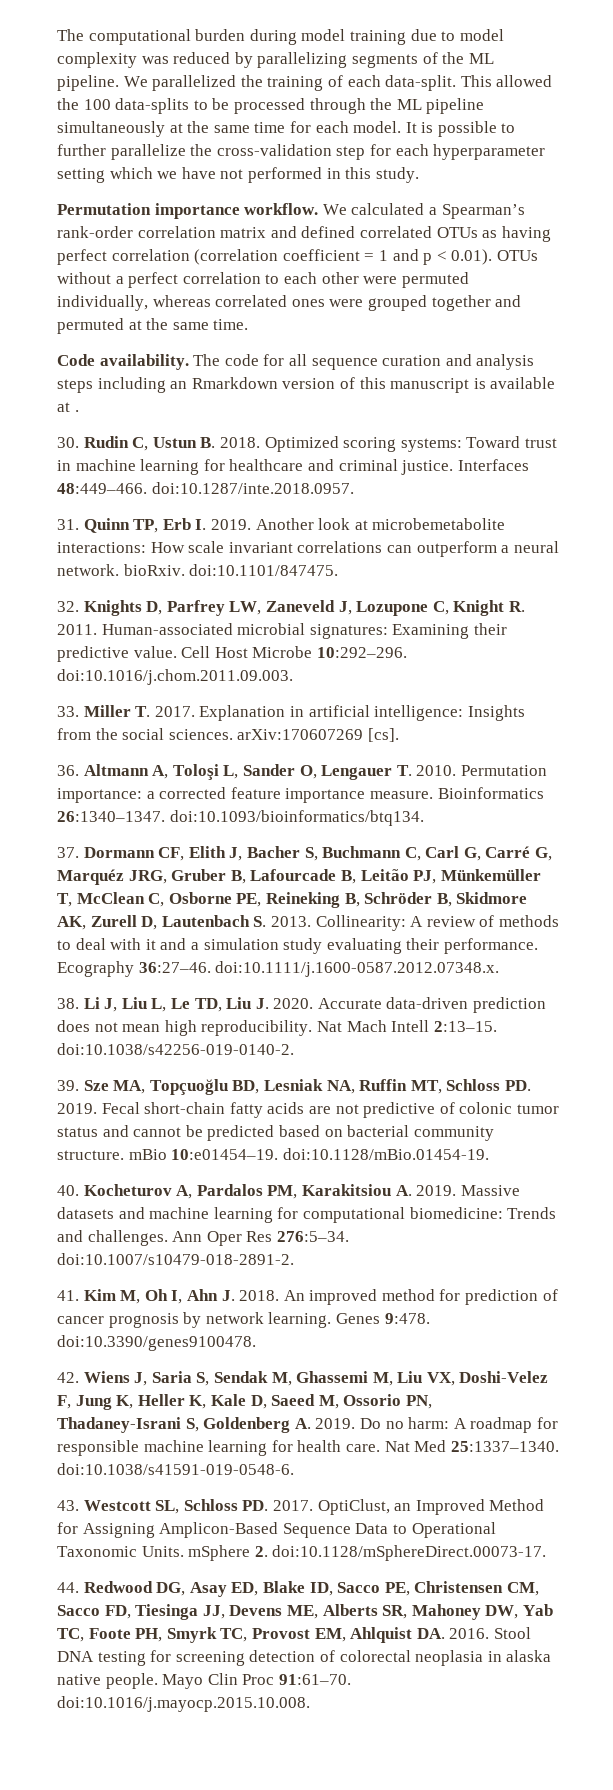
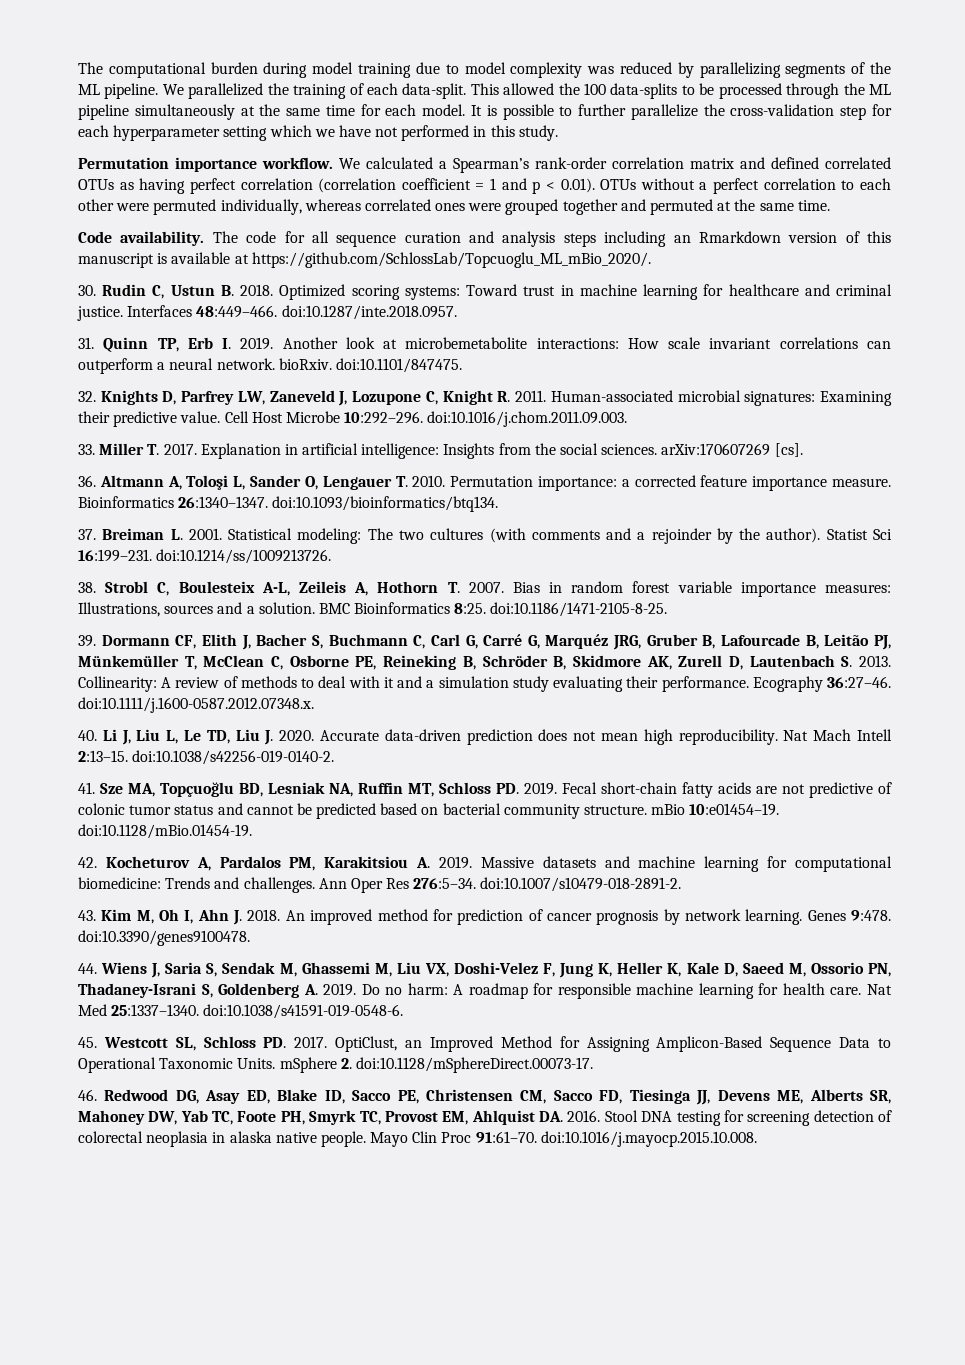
- The code for all sequence curation and analysis steps including an Rmarkdown version of this manuscript is available at .
+ The code for all sequence curation and analysis steps including an Rmarkdown version of this manuscript is available at https://github.com/SchlossLab/Topcuoglu_ML_mBio_2020/.
- 37. Dormann CF, Elith J, Bacher S, Buchmann C, Carl G, Carré G, Marquéz JRG, Gruber B, Lafourcade B, Leitão PJ, Münkemüller T, McClean C, Osborne PE, Reineking B, Schröder B, Skidmore AK, Zurell D, Lautenbach S. 2013.
+ 37. Breiman L. 2001. Statistical modeling: The two cultures (with comments and a rejoinder by the author). Statist Sci 16:199–231. doi:10.1214/ss/1009213726.
+ 38. Strobl C, Boulesteix A-L, Zeileis A, Hothorn T. 2007. Bias in random forest variable importance measures: Illustrations, sources and a solution. BMC Bioinformatics 8:25. doi:10.1186/1471-2105-8-25.
+ 39. Dormann CF, Elith J, Bacher S, Buchmann C, Carl G, Carré G, Marquéz JRG, Gruber B, Lafourcade B, Leitão PJ, Münkemüller T, McClean C, Osborne PE, Reineking B, Schröder B, Skidmore AK, Zurell D, Lautenbach S. 2013.
- 38. Li J, Liu L, Le TD, Liu J. 2020.
+ 40. Li J, Liu L, Le TD, Liu J. 2020.
- 39. Sze MA, Topçuoğlu BD, Lesniak NA, Ruffin MT, Schloss PD. 2019.
+ 41. Sze MA, Topçuoğlu BD, Lesniak NA, Ruffin MT, Schloss PD. 2019.
- 40. Kocheturov A, Pardalos PM, Karakitsiou A. 2019.
+ 42. Kocheturov A, Pardalos PM, Karakitsiou A. 2019.
- 41. Kim M, Oh I, Ahn J. 2018.
+ 43. Kim M, Oh I, Ahn J. 2018.
- 42. Wiens J, Saria S, Sendak M, Ghassemi M, Liu VX, Doshi-Velez F, Jung K, Heller K, Kale D, Saeed M, Ossorio PN, Thadaney-Israni S, Goldenberg A. 2019.
+ 44. Wiens J, Saria S, Sendak M, Ghassemi M, Liu VX, Doshi-Velez F, Jung K, Heller K, Kale D, Saeed M, Ossorio PN, Thadaney-Israni S, Goldenberg A. 2019.
- 43. Westcott SL, Schloss PD. 2017.
+ 45. Westcott SL, Schloss PD. 2017.
- 44. Redwood DG, Asay ED, Blake ID, Sacco PE, Christensen CM, Sacco FD, Tiesinga JJ, Devens ME, Alberts SR, Mahoney DW, Yab TC, Foote PH, Smyrk TC, Provost EM, Ahlquist DA. 2016.
+ 46. Redwood DG, Asay ED, Blake ID, Sacco PE, Christensen CM, Sacco FD, Tiesinga JJ, Devens ME, Alberts SR, Mahoney DW, Yab TC, Foote PH, Smyrk TC, Provost EM, Ahlquist DA. 2016.

